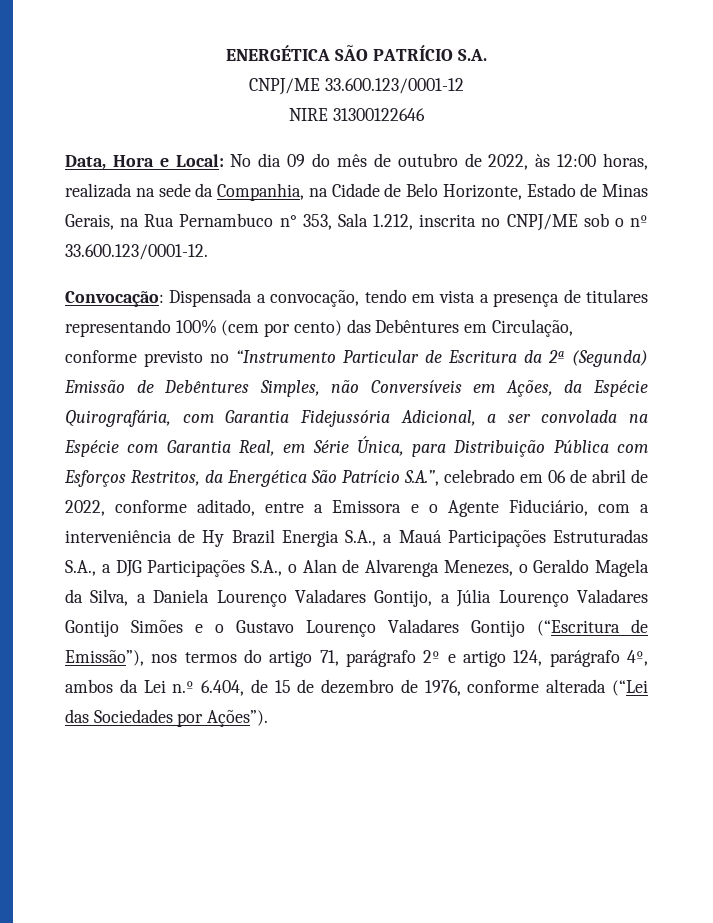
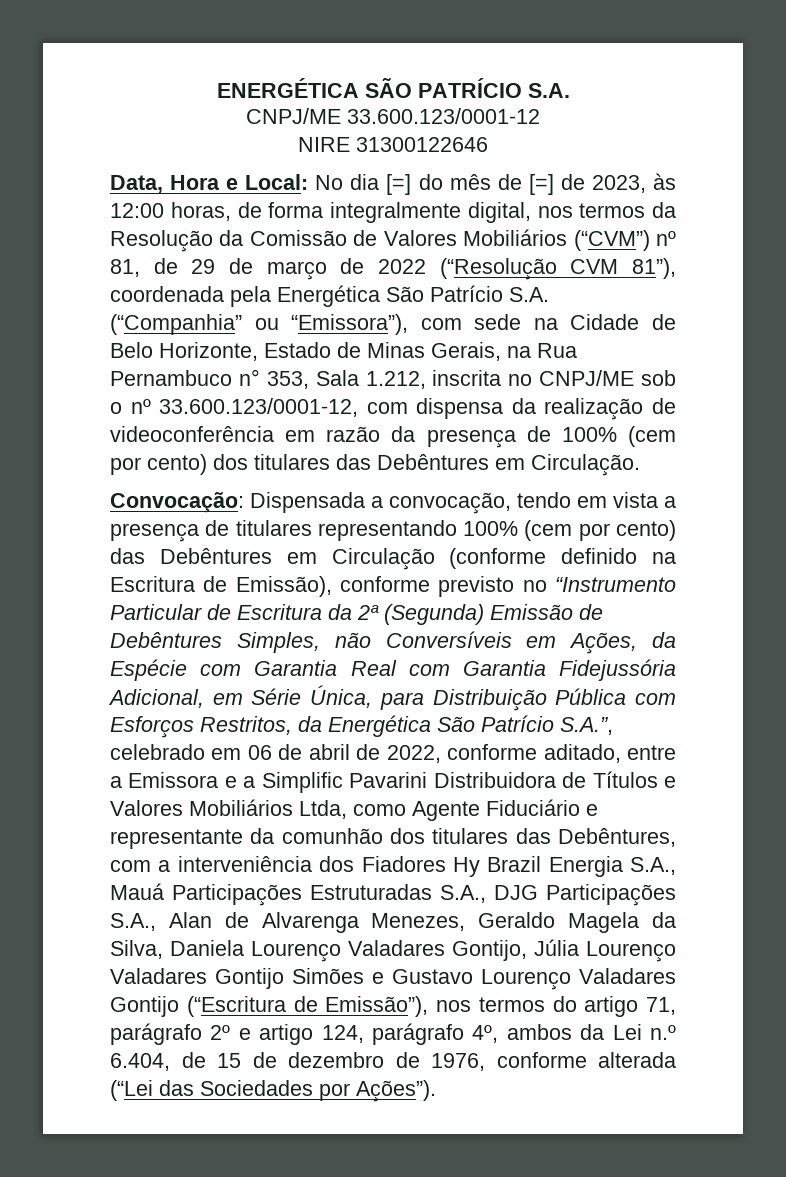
- Data, Hora e Local: No dia 09 do mês de outubro de 2022, às 12:00 horas, realizada na sede da Companhia, na Cidade de Belo Horizonte, Estado de Minas Gerais, na Rua Pernambuco n° 353, Sala 1.212, inscrita no CNPJ/ME sob o nº 33.600.123/0001-12.
+ Data, Hora e Local: No dia [=] do mês de [=] de 2023, às 12:00 horas, de forma integralmente digital, nos termos da Resolução da Comissão de Valores Mobiliários (“CVM”) nº 81, de 29 de março de 2022 (“Resolução CVM 81”), coordenada pela Energética São Patrício S.A. (“Companhia” ou “Emissora”), com sede na Cidade de Belo Horizonte, Estado de Minas Gerais, na Rua Pernambuco n° 353, Sala 1.212, inscrita no CNPJ/ME sob o nº 33.600.123/0001-12, com dispensa da realização de videoconferência em razão da presença de 100% (cem por cento) dos titulares das Debêntures em Circulação.
- Dispensada a convocação, tendo em vista a presença de titulares representando 100% (cem por cento) das Debêntures em Circulação, conforme previsto no “Instrumento Particular de Escritura da 2ª (Segunda) Emissão de Debêntures Simples, não Conversíveis em Ações, da Espécie Quirografária, com Garantia Fidejussória Adicional, a ser convolada na Espécie com Garantia Real, em Série Única, para Distribuição Pública com Esforços Restritos, da Energética São Patrício S.A.”, celebrado em 06 de abril de 2022, conforme aditado, entre a Emissora e o Agente Fiduciário, com a interveniência de Hy Brazil Energia S.A., a Mauá Participações Estruturadas S.A., a DJG Participações S.A., o Alan de Alvarenga Menezes, o Geraldo Magela da Silva, a Daniela Lourenço Valadares Gontijo, a Júlia Lourenço Valadares Gontijo Simões e o Gustavo Lourenço Valadares Gontijo (“Escritura de Emissão”), nos termos do artigo 71, parágrafo 2º e artigo 124, parágrafo 4º, ambos da Lei n.º 6.404, de 15 de dezembro de 1976, conforme alterada (“Lei das Sociedades por Ações”).
+ Dispensada a convocação, tendo em vista a presença de titulares representando 100% (cem por cento) das Debêntures em Circulação (conforme definido na Escritura de Emissão), conforme previsto no “Instrumento Particular de Escritura da 2ª (Segunda) Emissão de Debêntures Simples, não Conversíveis em Ações, da Espécie com Garantia Real com Garantia Fidejussória Adicional, em Série Única, para Distribuição Pública com Esforços Restritos, da Energética São Patrício S.A.”, celebrado em 06 de abril de 2022, conforme aditado, entre a Emissora e a Simplific Pavarini Distribuidora de Títulos e Valores Mobiliários Ltda, como Agente Fiduciário e representante da comunhão dos titulares das Debêntures, com a interveniência dos Fiadores Hy Brazil Energia S.A., Mauá Participações Estruturadas S.A., DJG Participações S.A., Alan de Alvarenga Menezes, Geraldo Magela da Silva, Daniela Lourenço Valadares Gontijo, Júlia Lourenço Valadares Gontijo Simões e Gustavo Lourenço Valadares Gontijo (“Escritura de Emissão”), nos termos do artigo 71, parágrafo 2º e artigo 124, parágrafo 4º, ambos da Lei n.º 6.404, de 15 de dezembro de 1976, conforme alterada (“Lei das Sociedades por Ações”).

